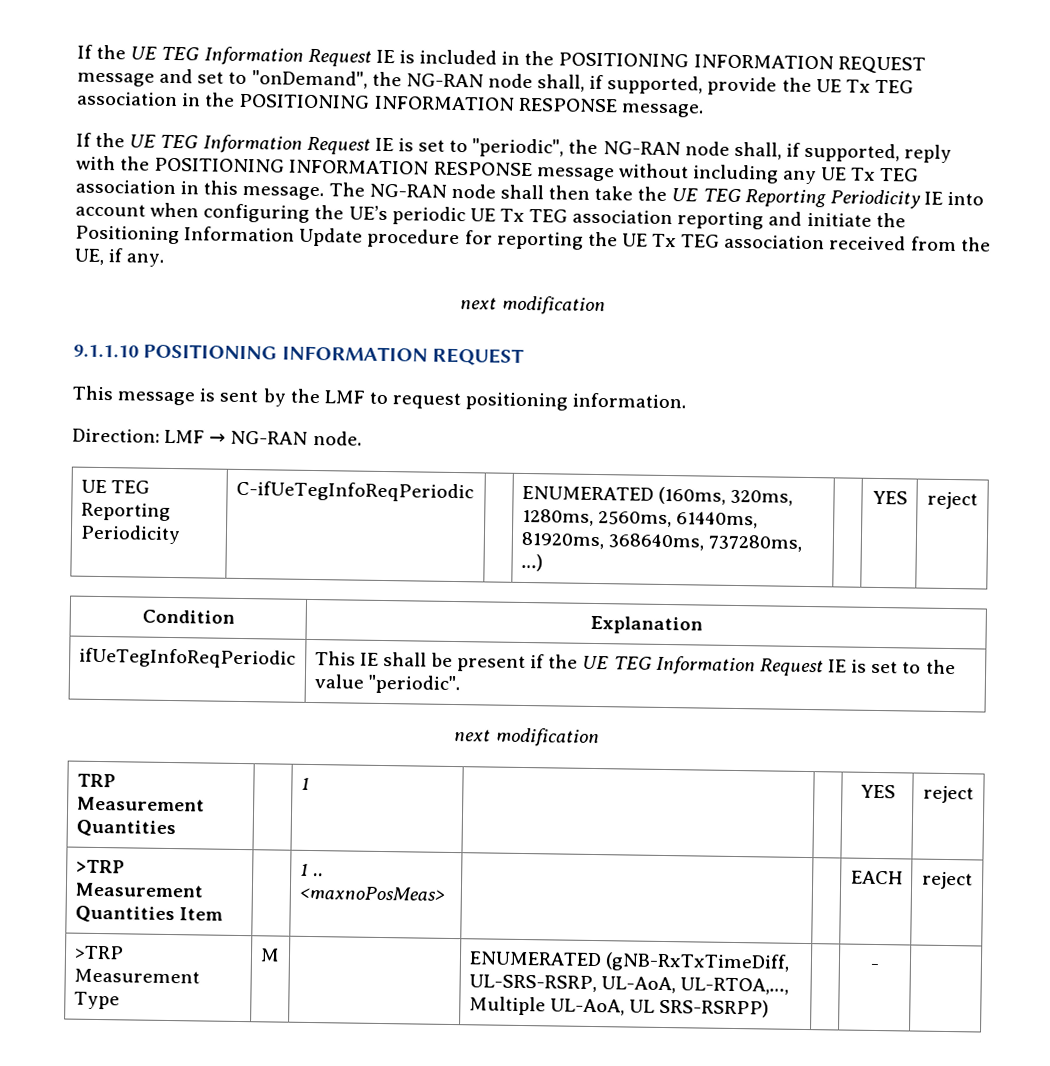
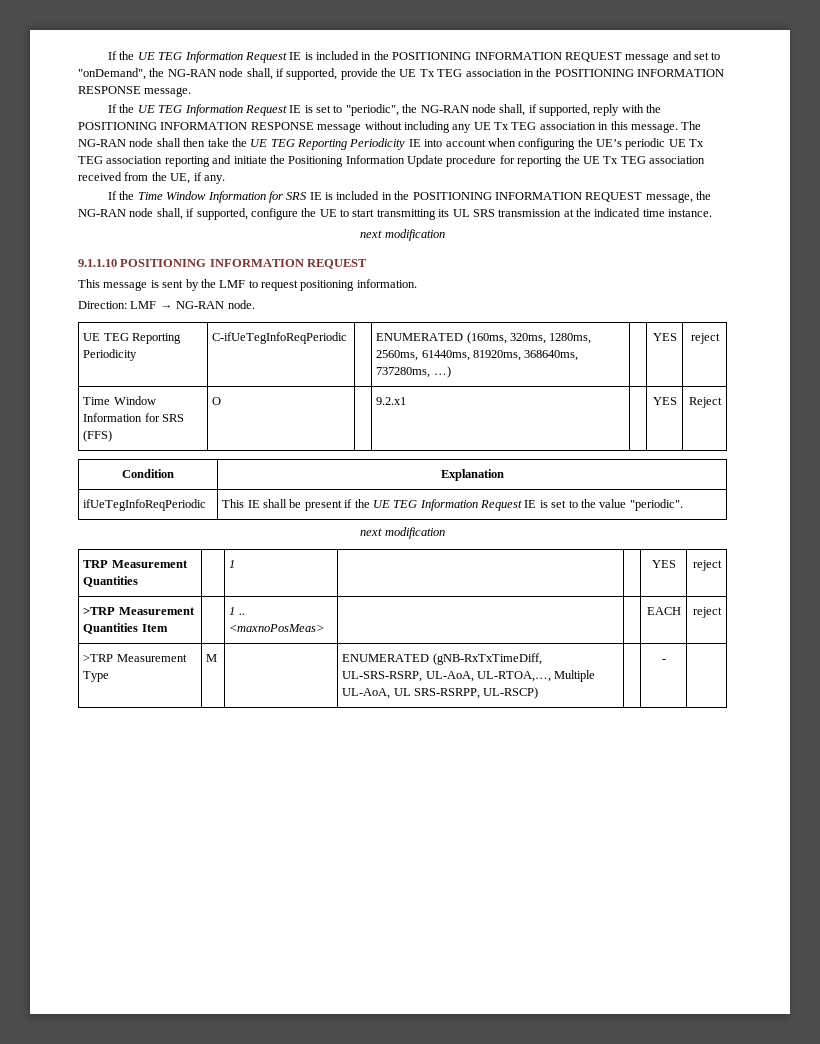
+ If the Time Window Information for SRS IE is included in the POSITIONING INFORMATION REQUEST message, the NG-RAN node shall, if supported, configure the UE to start transmitting its UL SRS transmission at the indicated time instance.
+ Time Window Information for SRS (FFS) | O | | 9.2.x1 | | YES | Reject
- >TRP Measurement Type | M | | ENUMERATED (gNB-RxTxTimeDiff, UL-SRS-RSRP, UL-AoA, UL-RTOA,…, Multiple UL-AoA, UL SRS-RSRPP) | | - |
+ >TRP Measurement Type | M | | ENUMERATED (gNB-RxTxTimeDiff, UL-SRS-RSRP, UL-AoA, UL-RTOA,…, Multiple UL-AoA, UL SRS-RSRPP, UL-RSCP) | | - |

